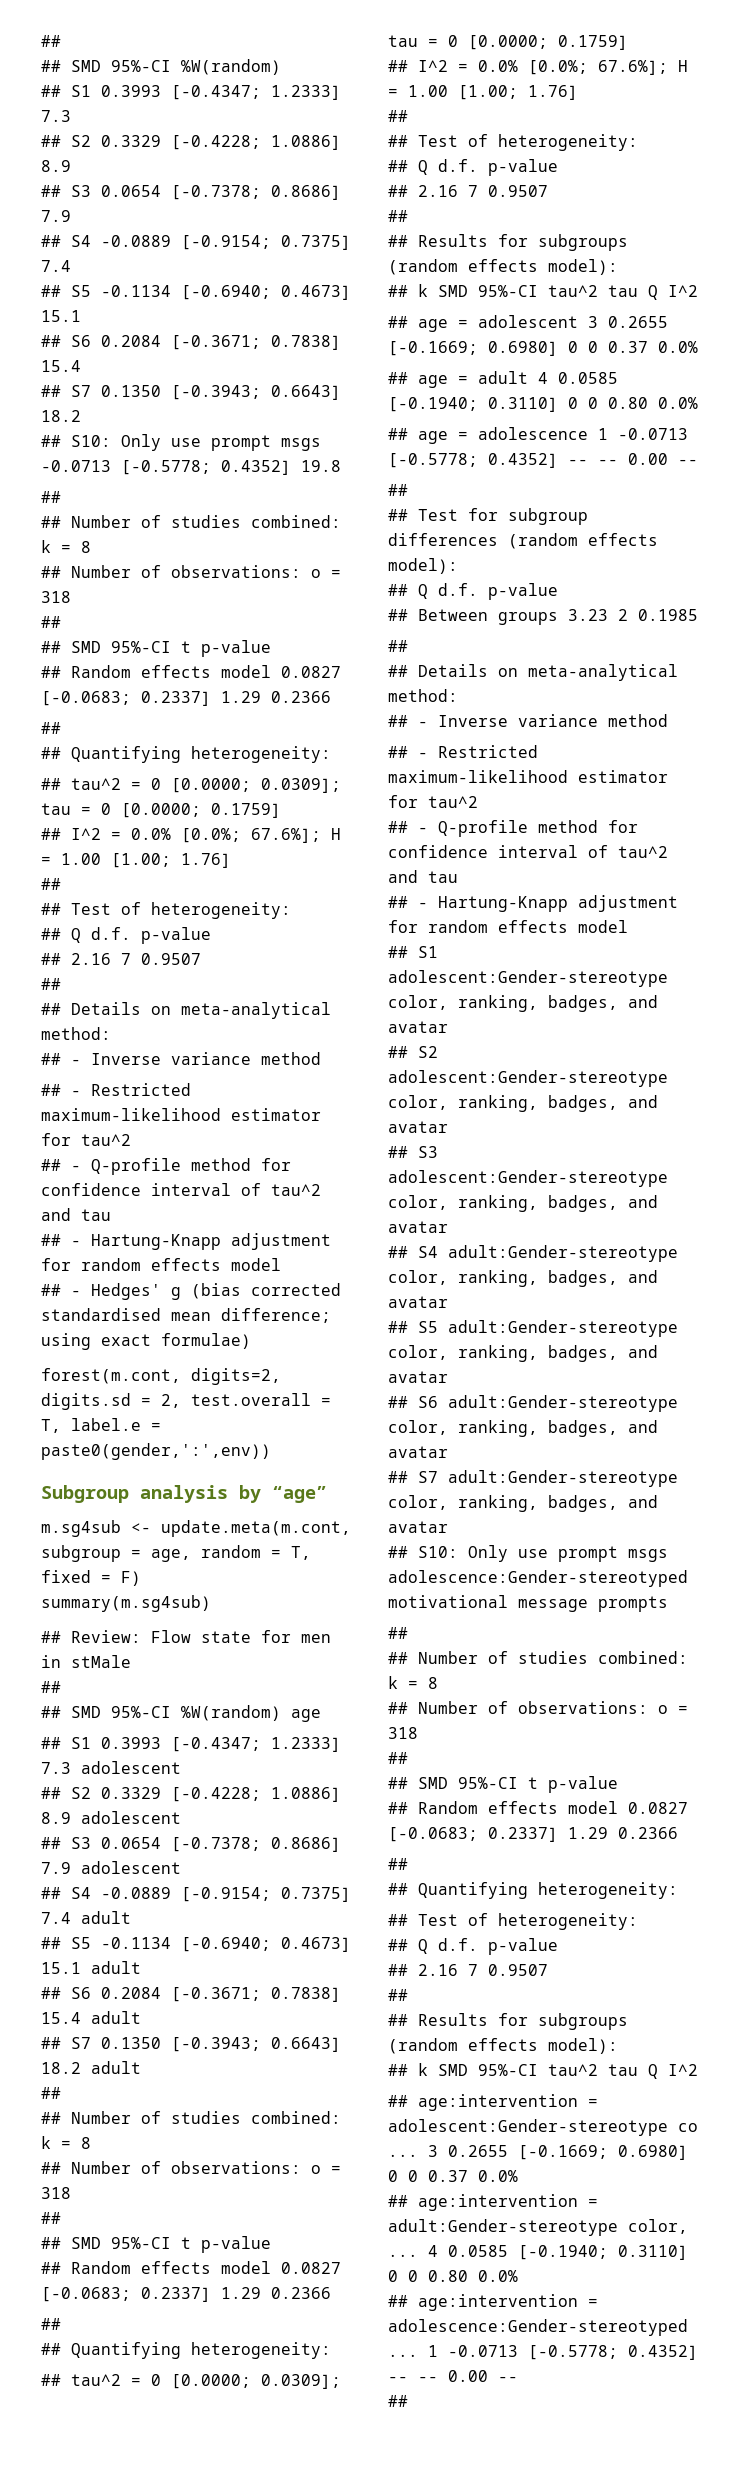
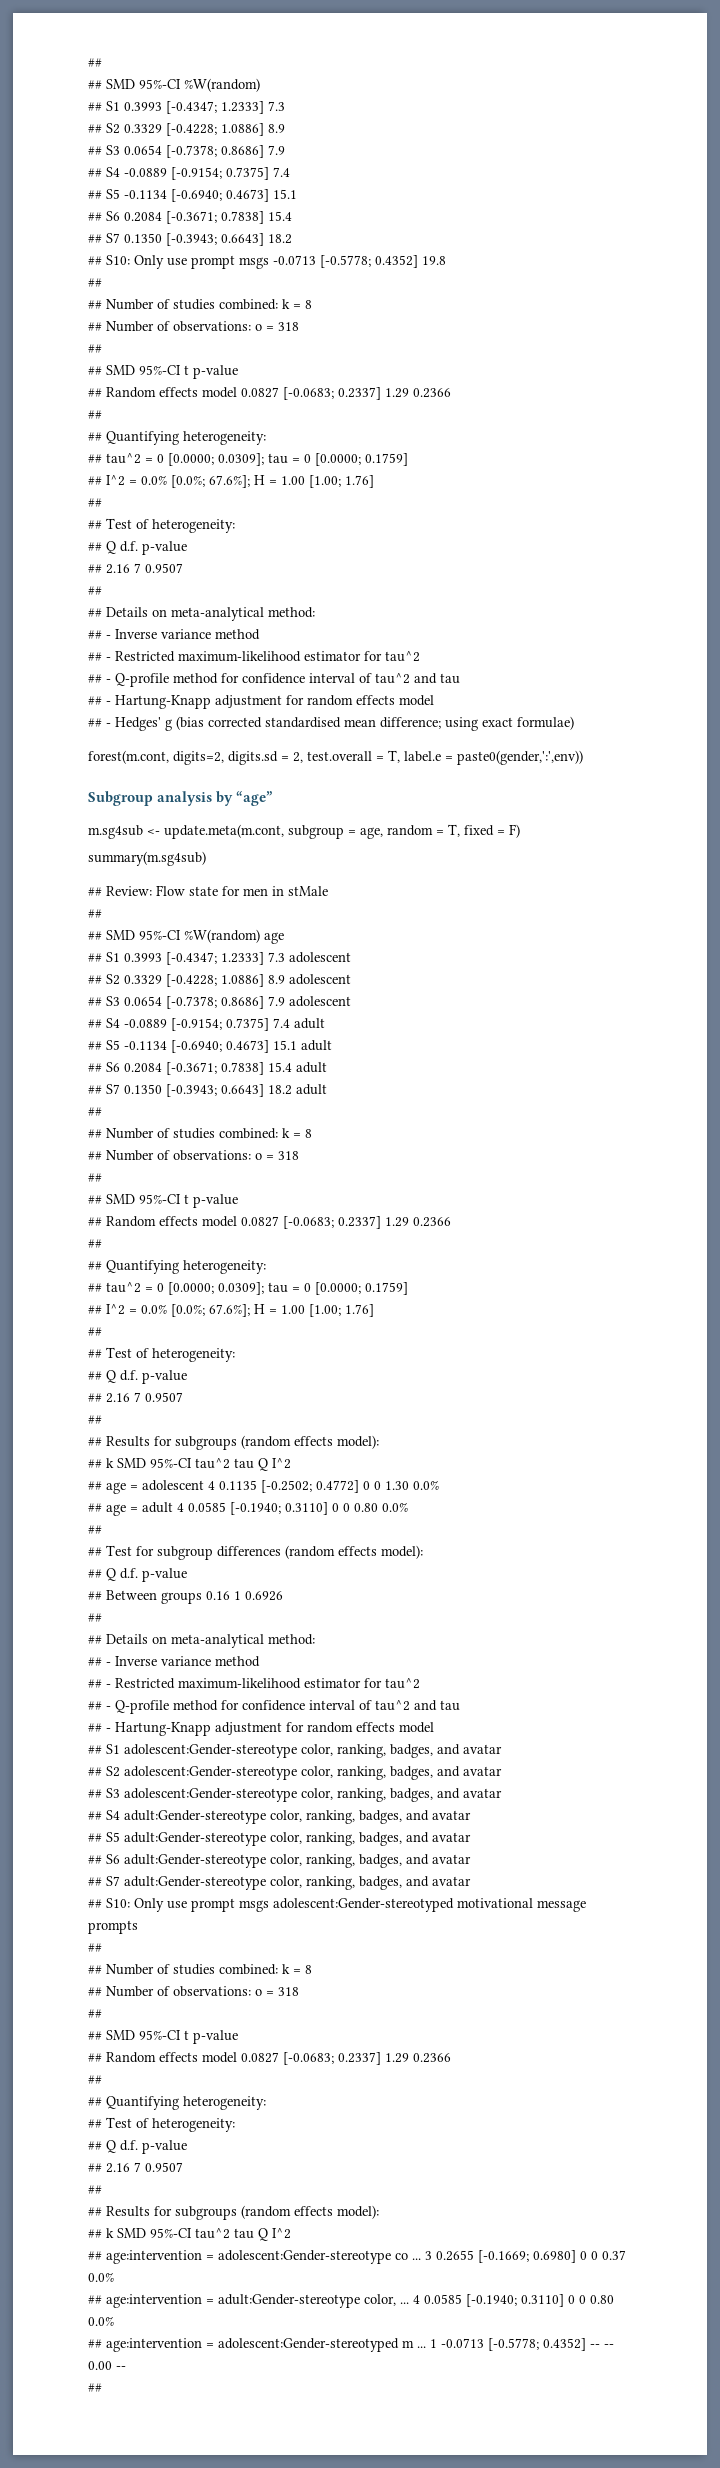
- ## age = adolescent 3 0.2655 [-0.1669; 0.6980] 0 0 0.37 0.0%
+ ## age = adolescent 4 0.1135 [-0.2502; 0.4772] 0 0 1.30 0.0%
- ## age = adolescence 1 -0.0713 [-0.5778; 0.4352] -- -- 0.00 --
- ## Between groups 3.23 2 0.1985
+ ## Between groups 0.16 1 0.6926
- ## S10: Only use prompt msgs adolescence:Gender-stereotyped motivational message prompts
+ ## S10: Only use prompt msgs adolescent:Gender-stereotyped motivational message prompts
- ## age:intervention = adolescence:Gender-stereotyped ...
+ ## age:intervention = adolescent:Gender-stereotyped m ...

